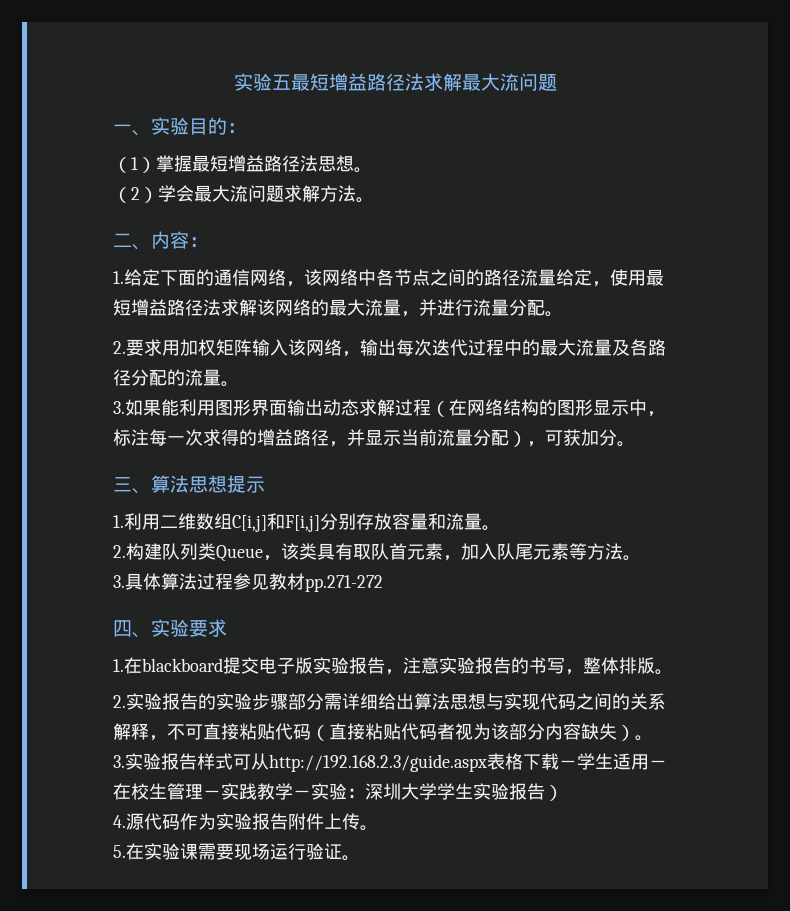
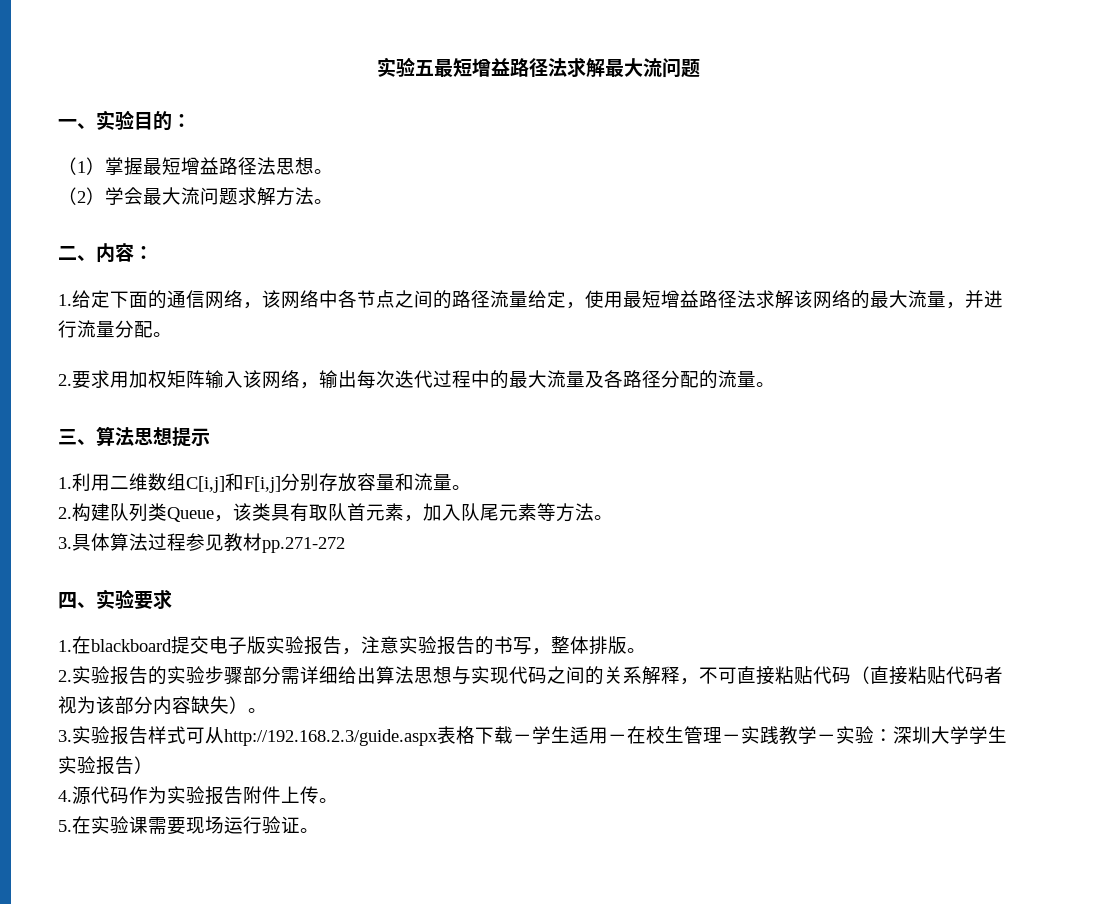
- 3.如果能利用图形界面输出动态求解过程（在网络结构的图形显示中，标注每一次求得的增益路径，并显示当前流量分配），可获加分。

